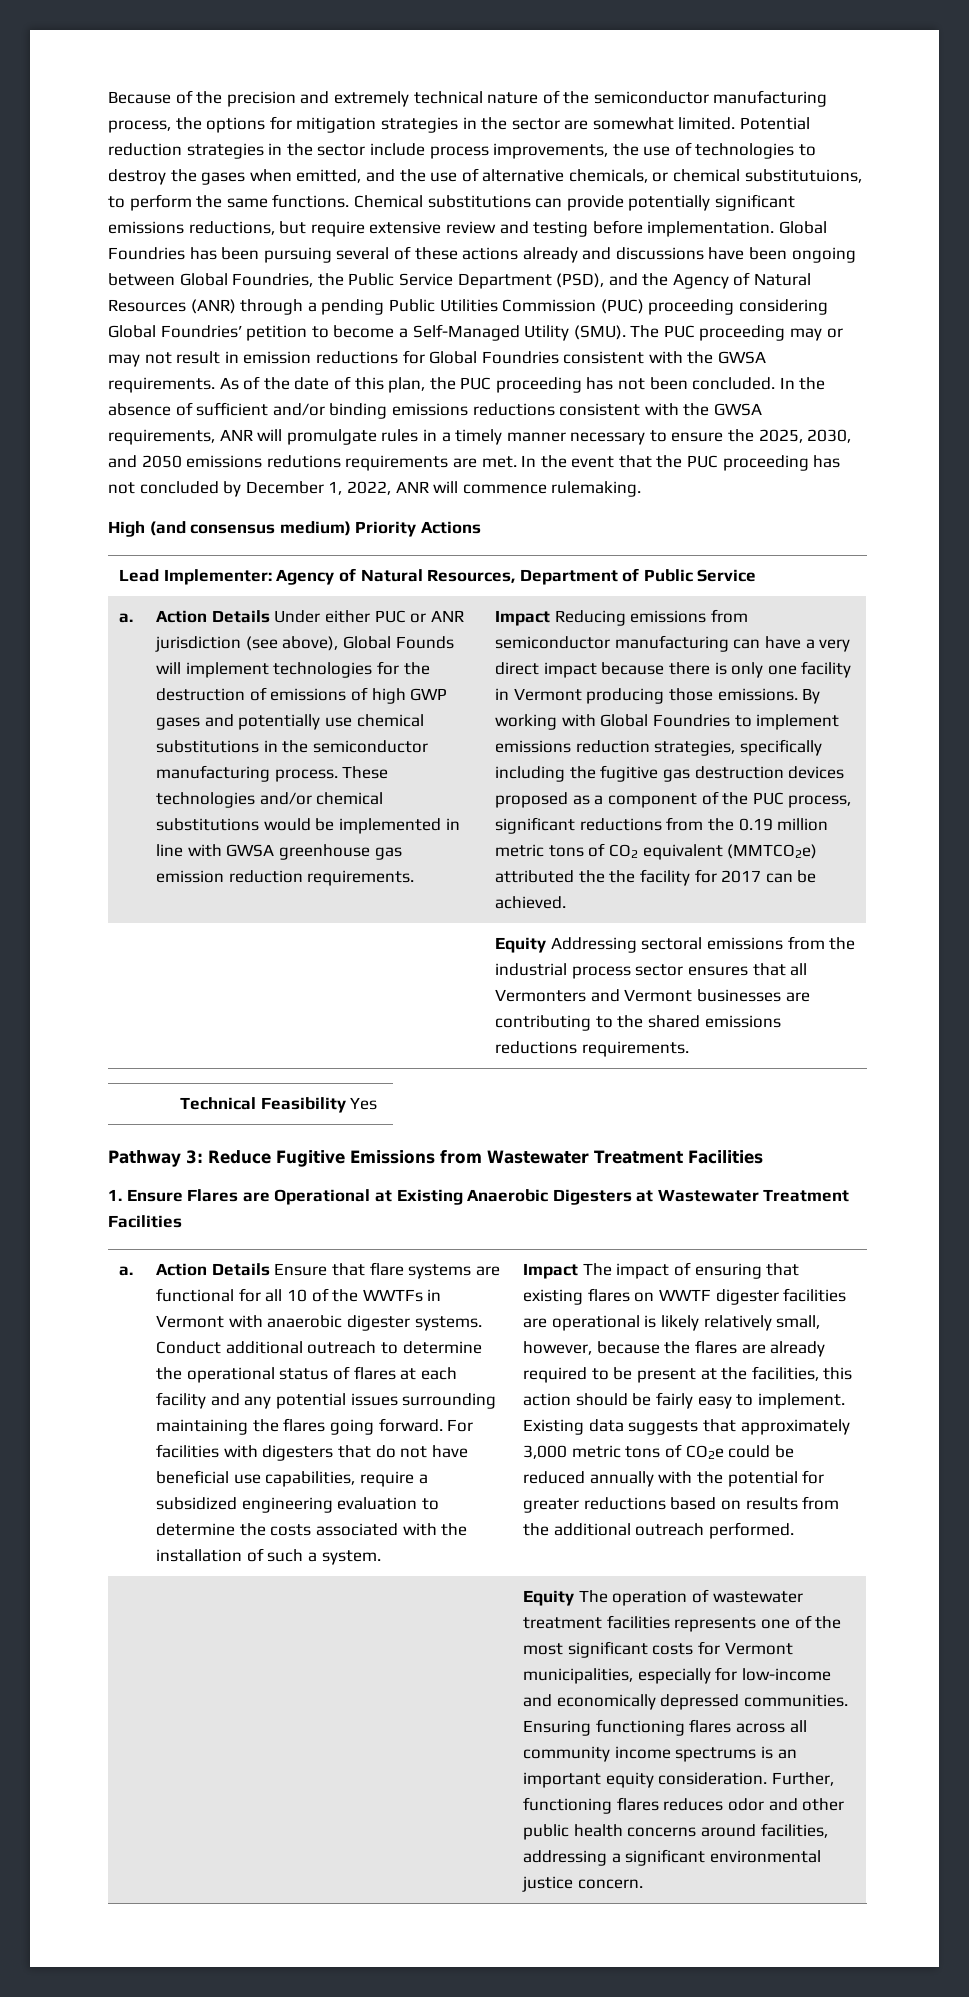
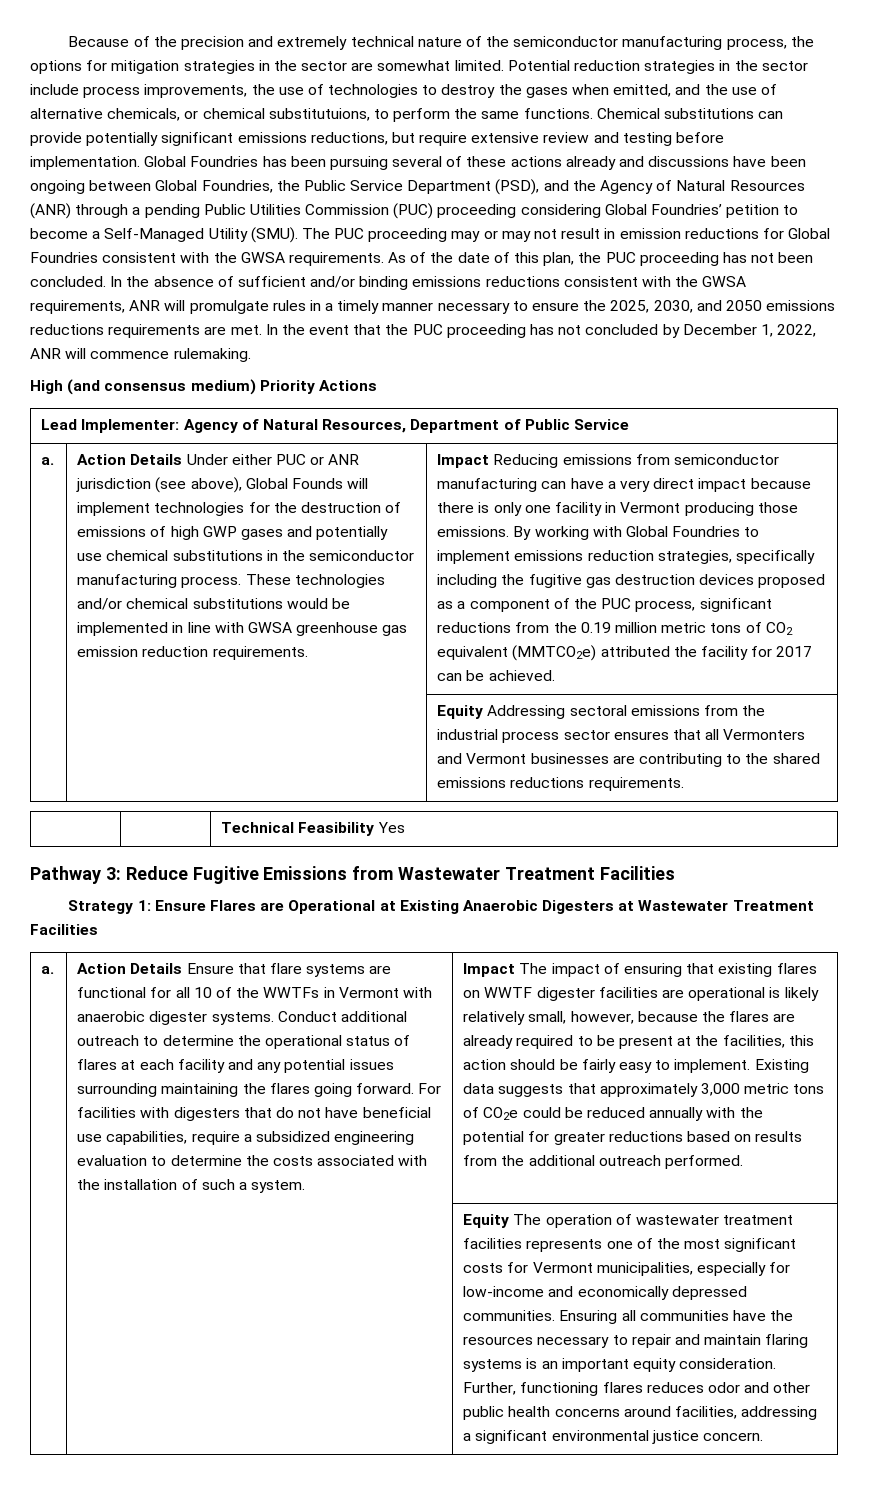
- In the absence of sufficient and/or binding emissions reductions consistent with the GWSA requirements, ANR will promulgate rules in a timely manner necessary to ensure the 2025, 2030, and 2050 emissions redutions requirements are met.
+ In the absence of sufficient and/or binding emissions reductions consistent with the GWSA requirements, ANR will promulgate rules in a timely manner necessary to ensure the 2025, 2030, and 2050 emissions reductions requirements are met.
- By working with Global Foundries to implement emissions reduction strategies, specifically including the fugitive gas destruction devices proposed as a component of the PUC process, significant reductions from the 0.19 million metric tons of CO2 equivalent (MMTCO2e) attributed the the facility for 2017 can be achieved.
+ By working with Global Foundries to implement emissions reduction strategies, specifically including the fugitive gas destruction devices proposed as a component of the PUC process, significant reductions from the 0.19 million metric tons of CO2 equivalent (MMTCO2e) attributed the facility for 2017 can be achieved.
- 1. Ensure Flares are Operational at Existing Anaerobic Digesters at Wastewater Treatment Facilities
+ Strategy 1: Ensure Flares are Operational at Existing Anaerobic Digesters at Wastewater Treatment Facilities
- Ensuring functioning flares across all community income spectrums is an important equity consideration.
+ Ensuring all communities have the resources necessary to repair and maintain flaring systems is an important equity consideration.

